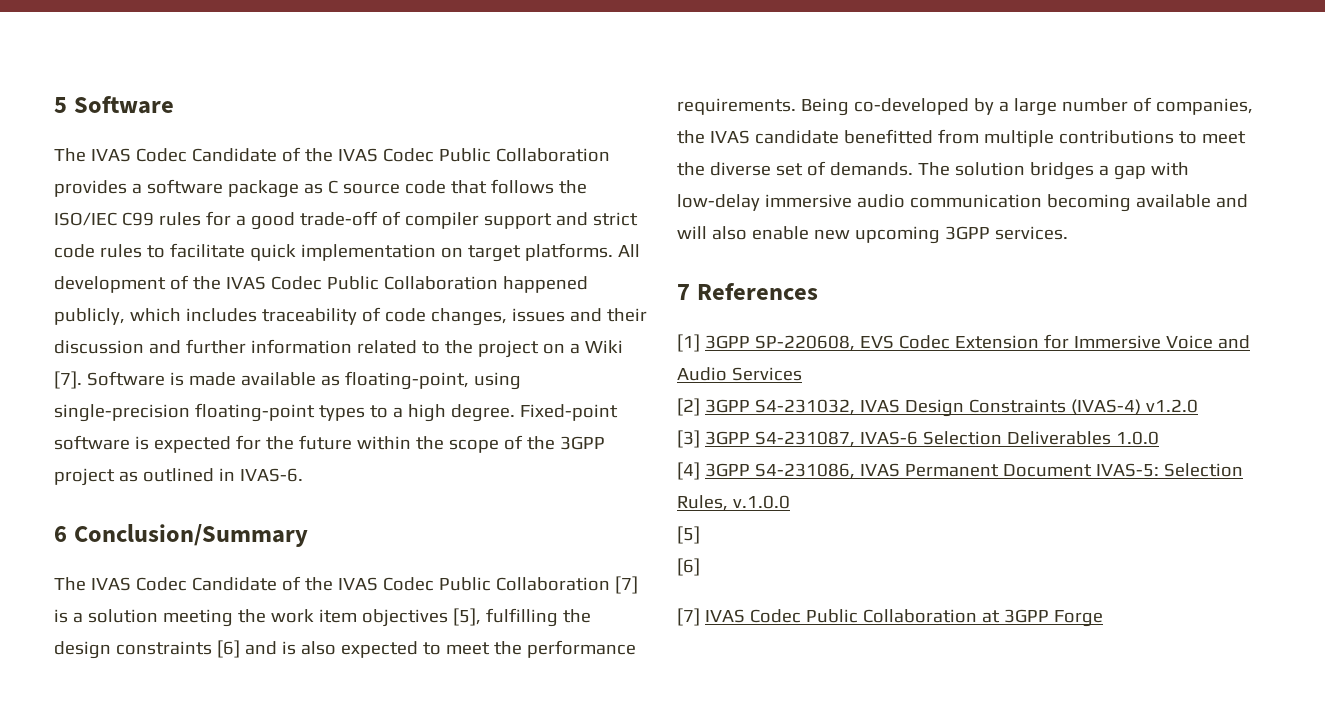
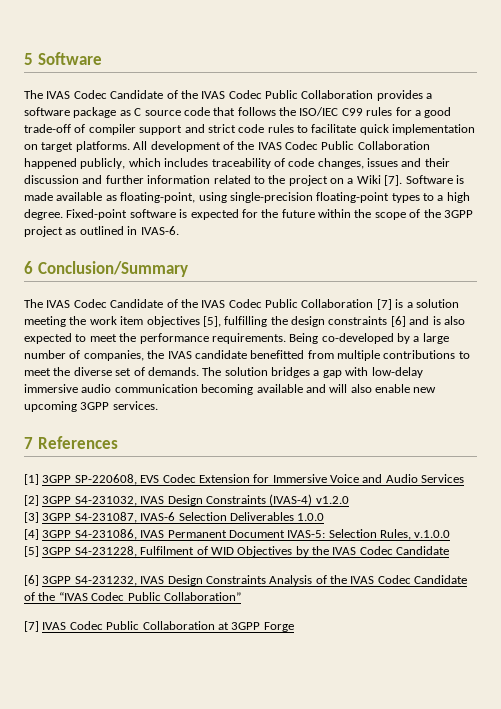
- [5]
- [6]
+ [5] 3GPP S4-231228, Fulfilment of WID Objectives by the IVAS Codec Candidate
+ [6] 3GPP S4-231232, IVAS Design Constraints Analysis of the IVAS Codec Candidate of the “IVAS Codec Public Collaboration”

